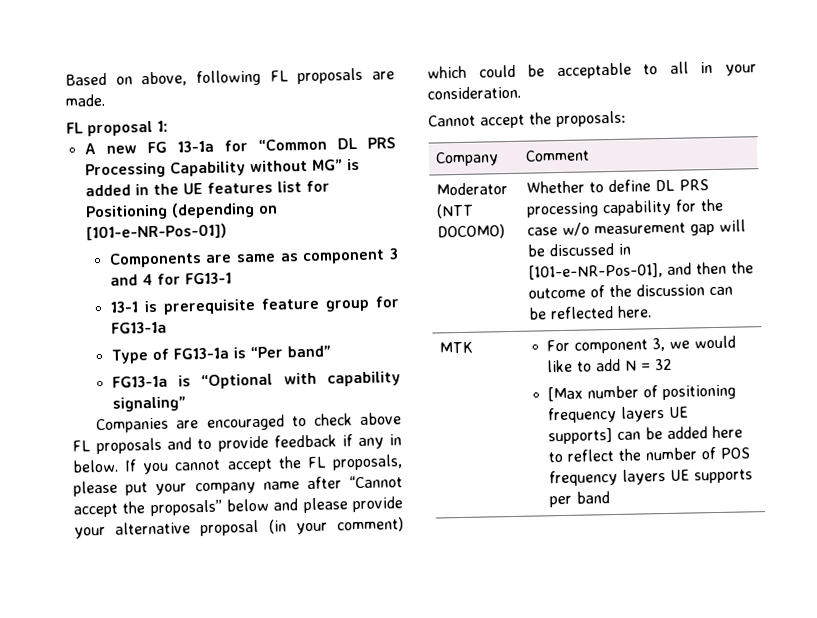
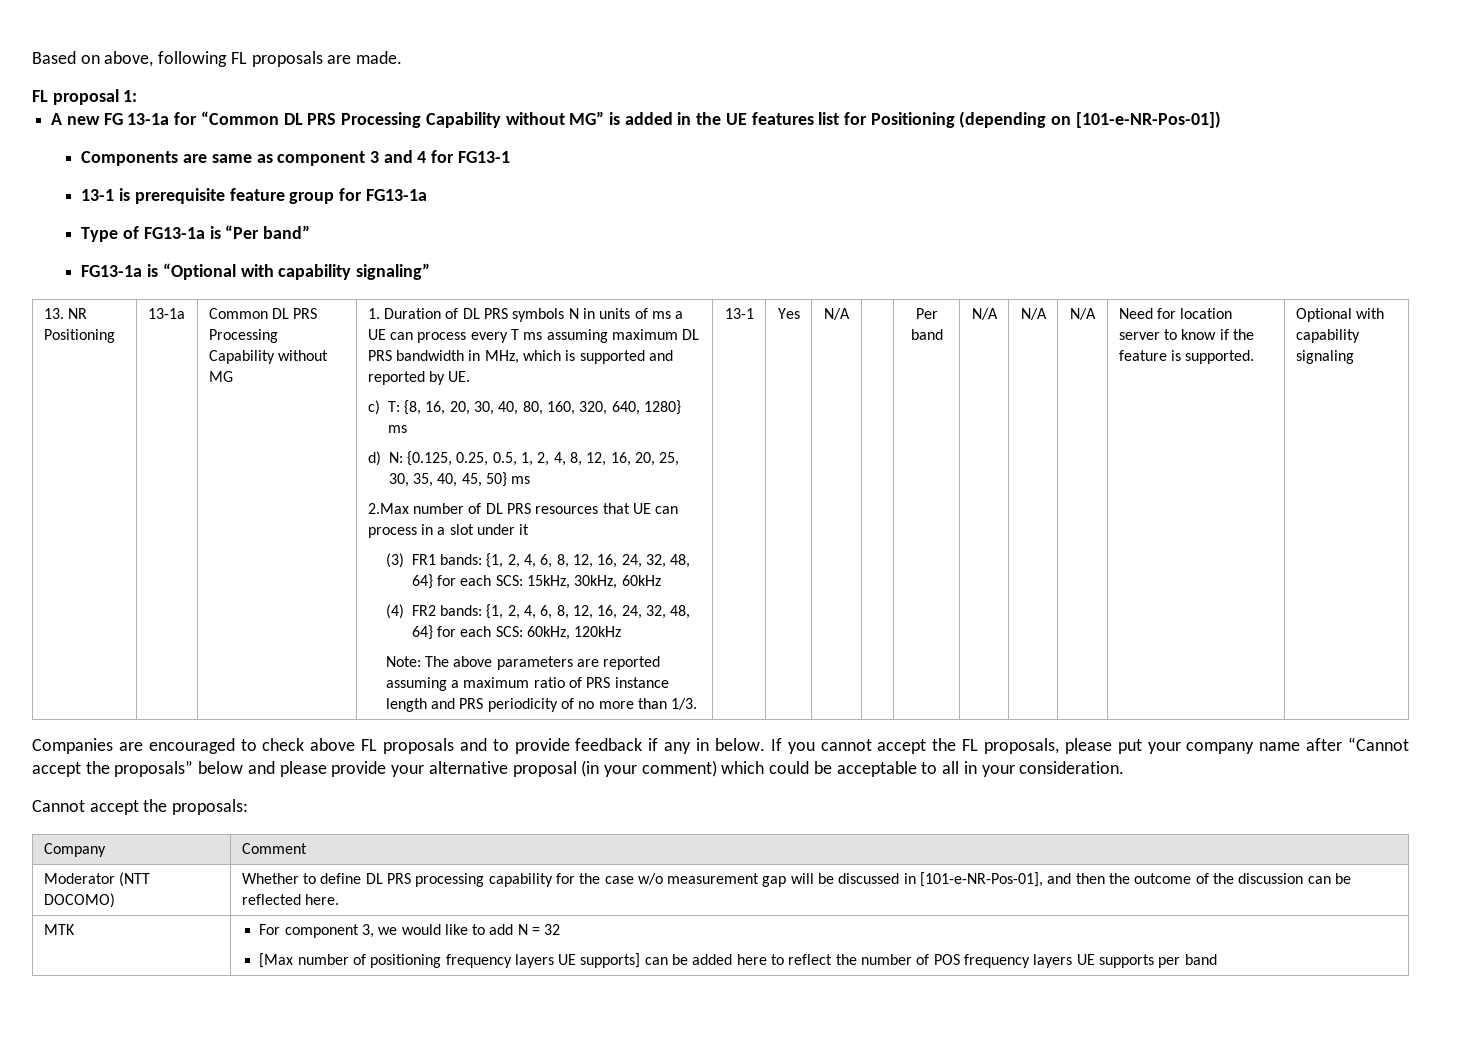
+ 13. NR Positioning | 13-1a | Common DL PRS Processing Capability without MG | 1. Duration of DL PRS symbols N in units of ms a UE can process every T ms assuming maximum DL PRS bandwidth in MHz, which is supported and reported by UE.
+ c) T: {8, 16, 20, 30, 40, 80, 160, 320, 640, 1280} ms
+ d) N: {0.125, 0.25, 0.5, 1, 2, 4, 8, 12, 16, 20, 25, 30, 35, 40, 45, 50} ms
+ 2.Max number of DL PRS resources that UE can process in a slot under it
+ (3) FR1 bands: {1, 2, 4, 6, 8, 12, 16, 24, 32, 48, 64} for each SCS: 15kHz, 30kHz, 60kHz
+ (4) FR2 bands: {1, 2, 4, 6, 8, 12, 16, 24, 32, 48, 64} for each SCS: 60kHz, 120kHz
+ Note: The above parameters are reported assuming a maximum ratio of PRS instance length and PRS periodicity of no more than 1/3. | 13-1 | Yes | N/A | | Per band | N/A | N/A | N/A | Need for location server to know if the feature is supported. | Optional with capability signaling

